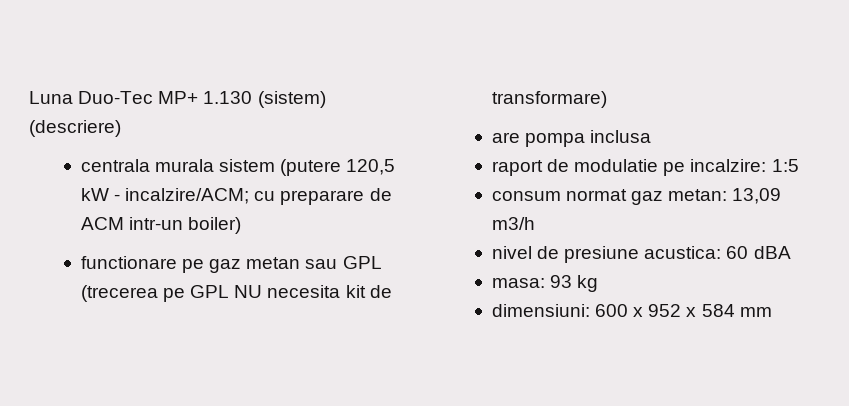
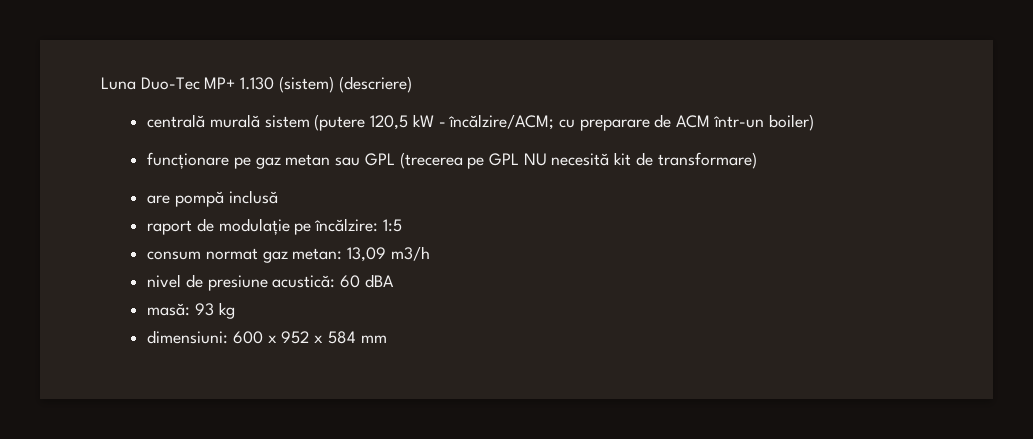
- centrala murala sistem (putere 120,5 kW - incalzire/ACM; cu preparare de ACM intr-un boiler)
+ centrală murală sistem (putere 120,5 kW - încălzire/ACM; cu preparare de ACM într-un boiler)
- functionare pe gaz metan sau GPL (trecerea pe GPL NU necesita kit de transformare)
+ funcționare pe gaz metan sau GPL (trecerea pe GPL NU necesită kit de transformare)
- are pompa inclusa
+ are pompă inclusă
- raport de modulatie pe incalzire: 1:5
+ raport de modulație pe încălzire: 1:5
- nivel de presiune acustica: 60 dBA
+ nivel de presiune acustică: 60 dBA
- masa: 93 kg
+ masă: 93 kg

